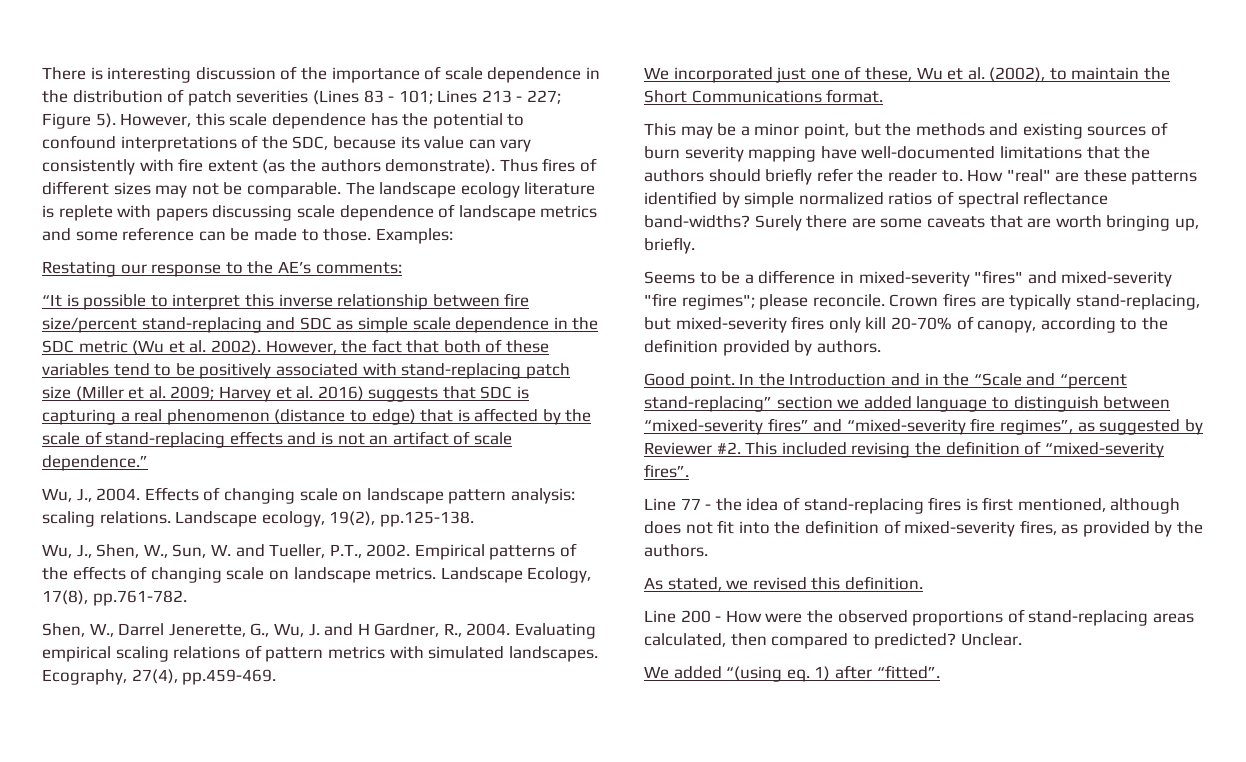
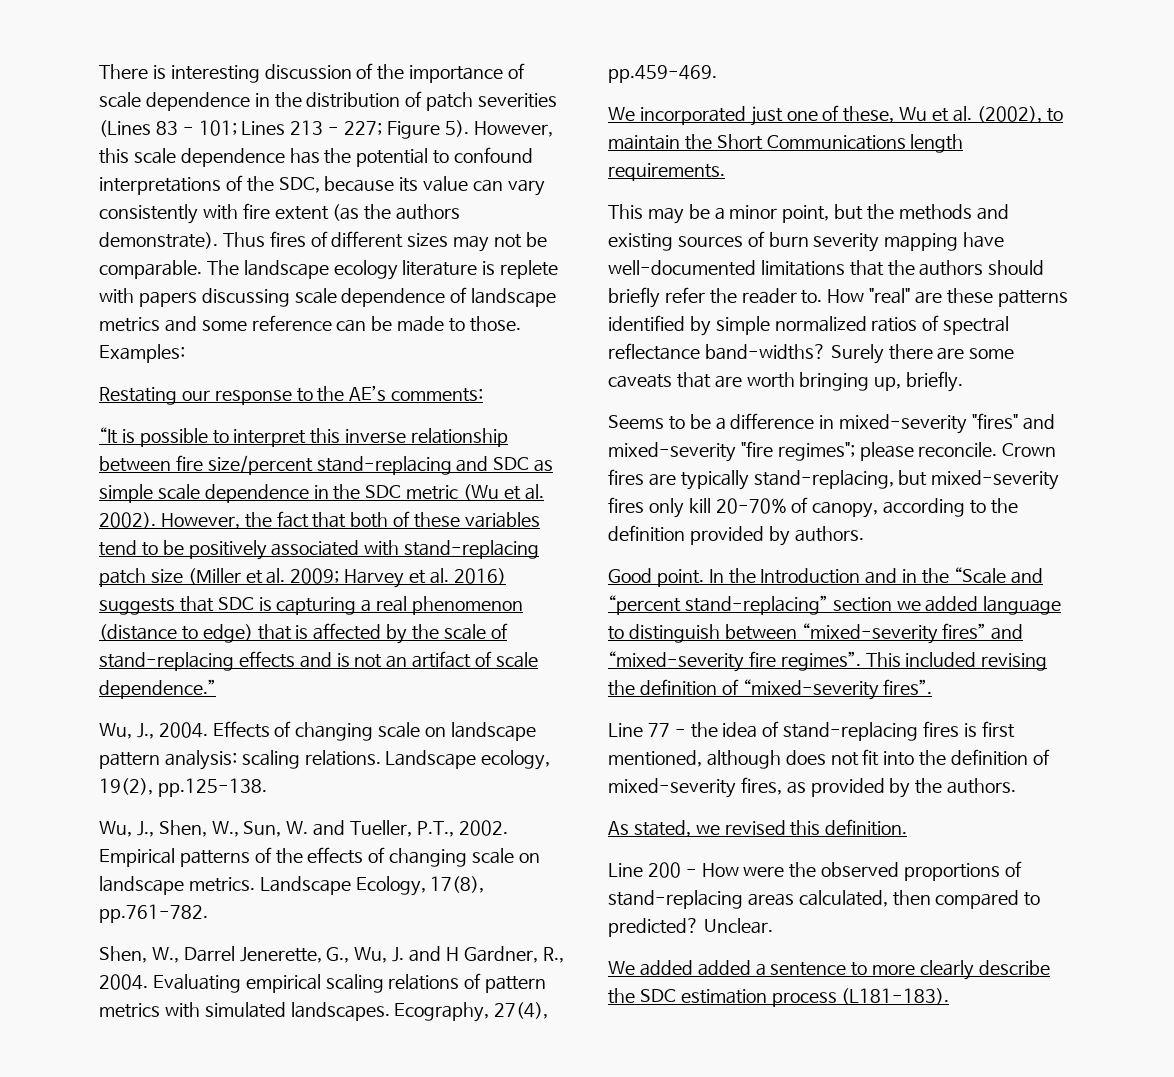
- We incorporated just one of these, Wu et al. (2002), to maintain the Short Communications format.
+ We incorporated just one of these, Wu et al. (2002), to maintain the Short Communications length requirements.
- In the Introduction and in the “Scale and “percent stand-replacing” section we added language to distinguish between “mixed-severity fires” and “mixed-severity fire regimes”, as suggested by Reviewer #2.
+ In the Introduction and in the “Scale and “percent stand-replacing” section we added language to distinguish between “mixed-severity fires” and “mixed-severity fire regimes”.
- We added “(using eq. 1) after “fitted”.
+ We added added a sentence to more clearly describe the SDC estimation process (L181-183).

